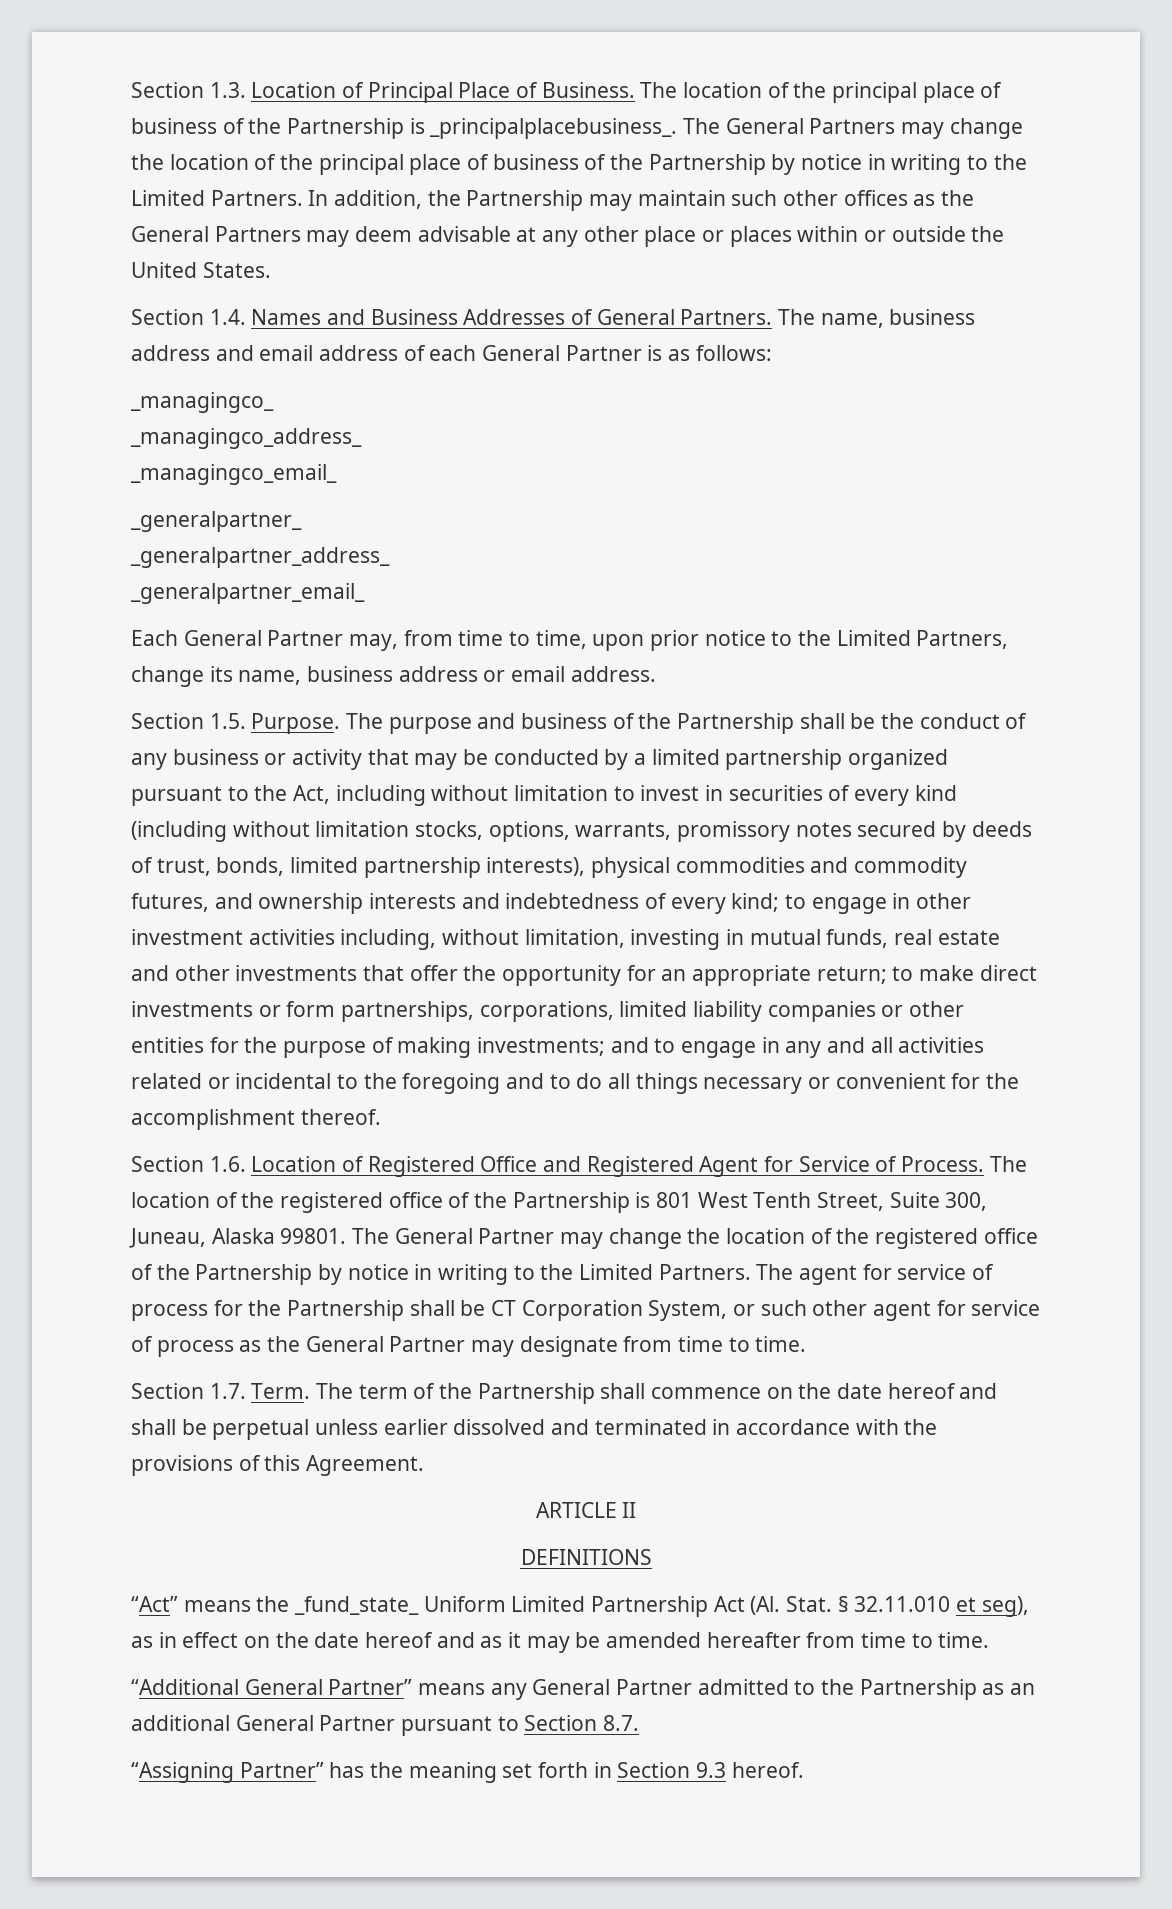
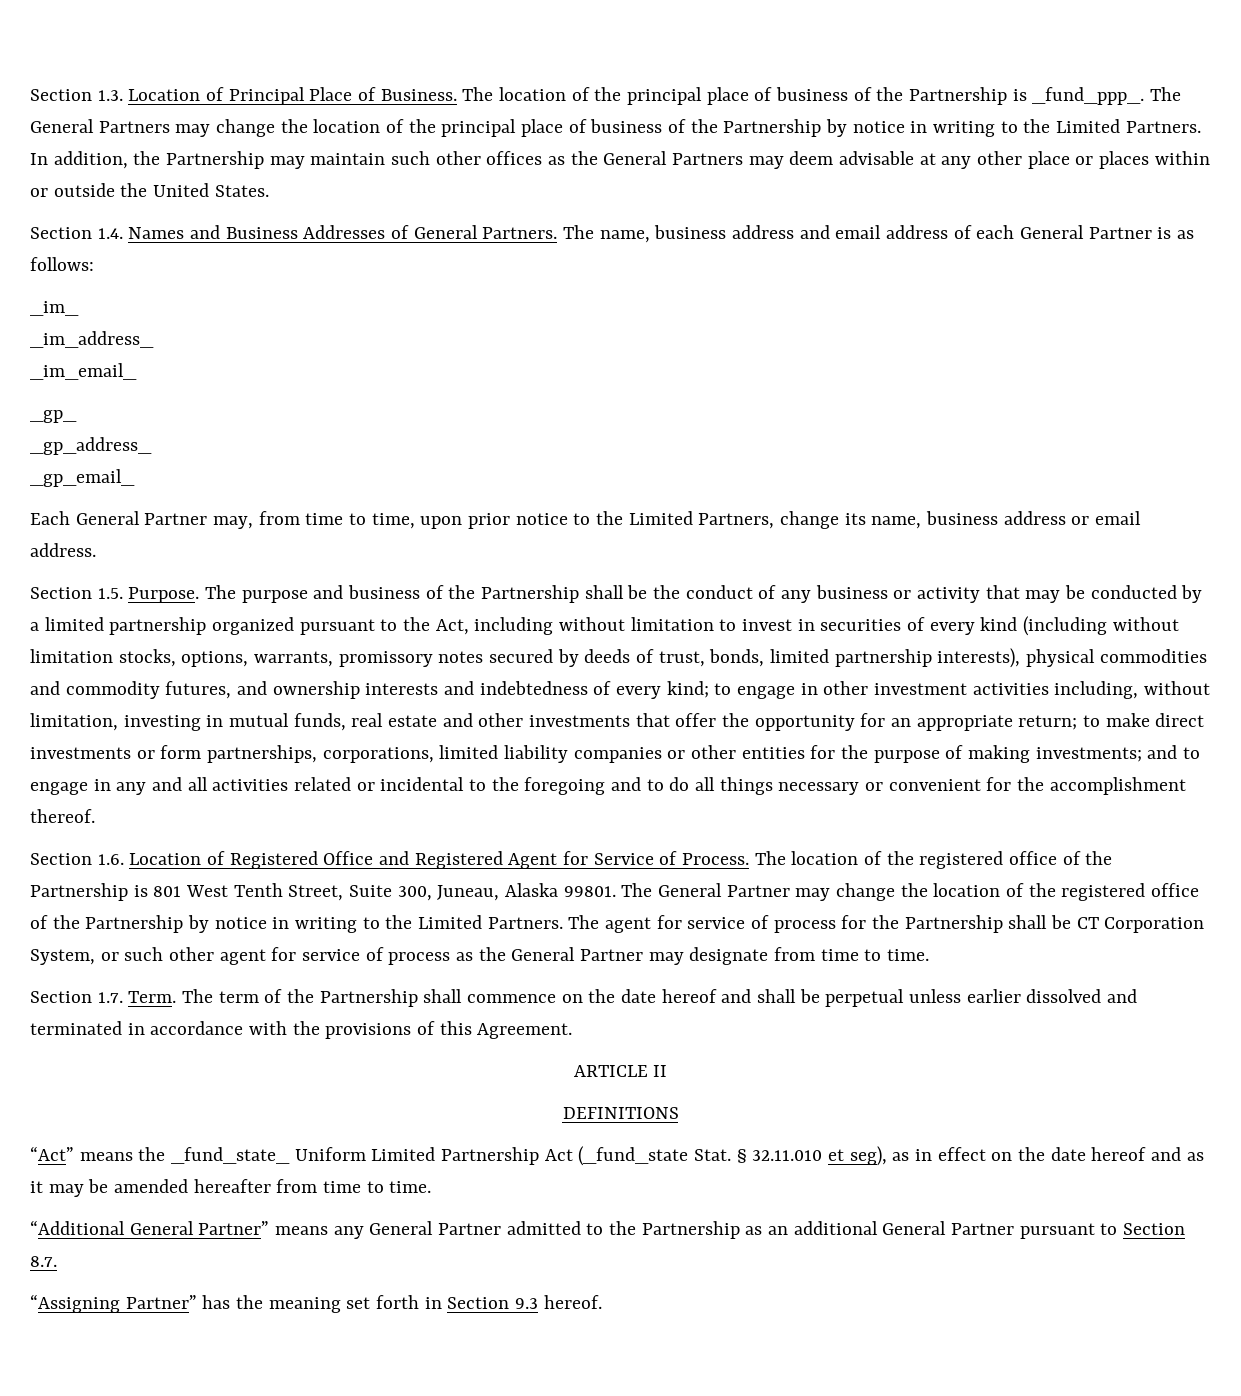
- The location of the principal place of business of the Partnership is _principalplacebusiness_.
+ The location of the principal place of business of the Partnership is _fund_ppp_.
- _managingco_
- _managingco_address_
- _managingco_email_
- _generalpartner_
- _generalpartner_address_
- _generalpartner_email_
+ _im_
+ _im_address_
+ _im_email_
+ _gp_
+ _gp_address_
+ _gp_email_
- “Act” means the _fund_state_ Uniform Limited Partnership Act (Al. Stat.
+ “Act” means the _fund_state_ Uniform Limited Partnership Act (_fund_state Stat.

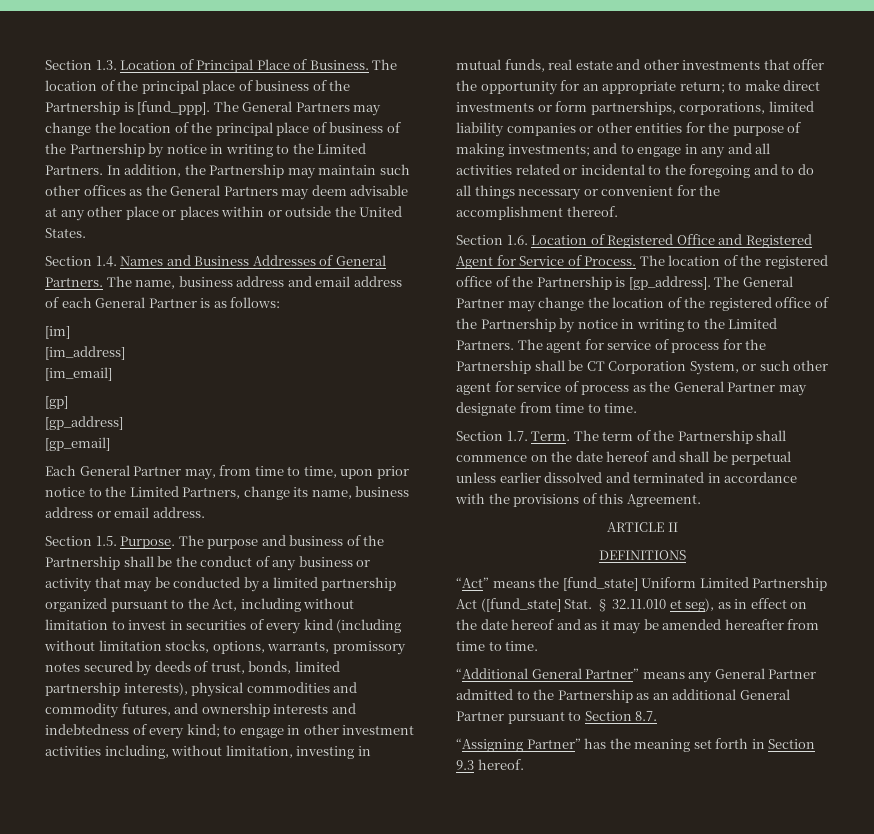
- The location of the principal place of business of the Partnership is _fund_ppp_.
+ The location of the principal place of business of the Partnership is [fund_ppp].
- _im_
- _im_address_
- _im_email_
- _gp_
- _gp_address_
- _gp_email_
+ [im]
+ [im_address]
+ [im_email]
+ [gp]
+ [gp_address]
+ [gp_email]
- The location of the registered office of the Partnership is 801 West Tenth Street, Suite 300, Juneau, Alaska 99801.
+ The location of the registered office of the Partnership is [gp_address].
- “Act” means the _fund_state_ Uniform Limited Partnership Act (_fund_state Stat.
+ “Act” means the [fund_state] Uniform Limited Partnership Act ([fund_state] Stat.

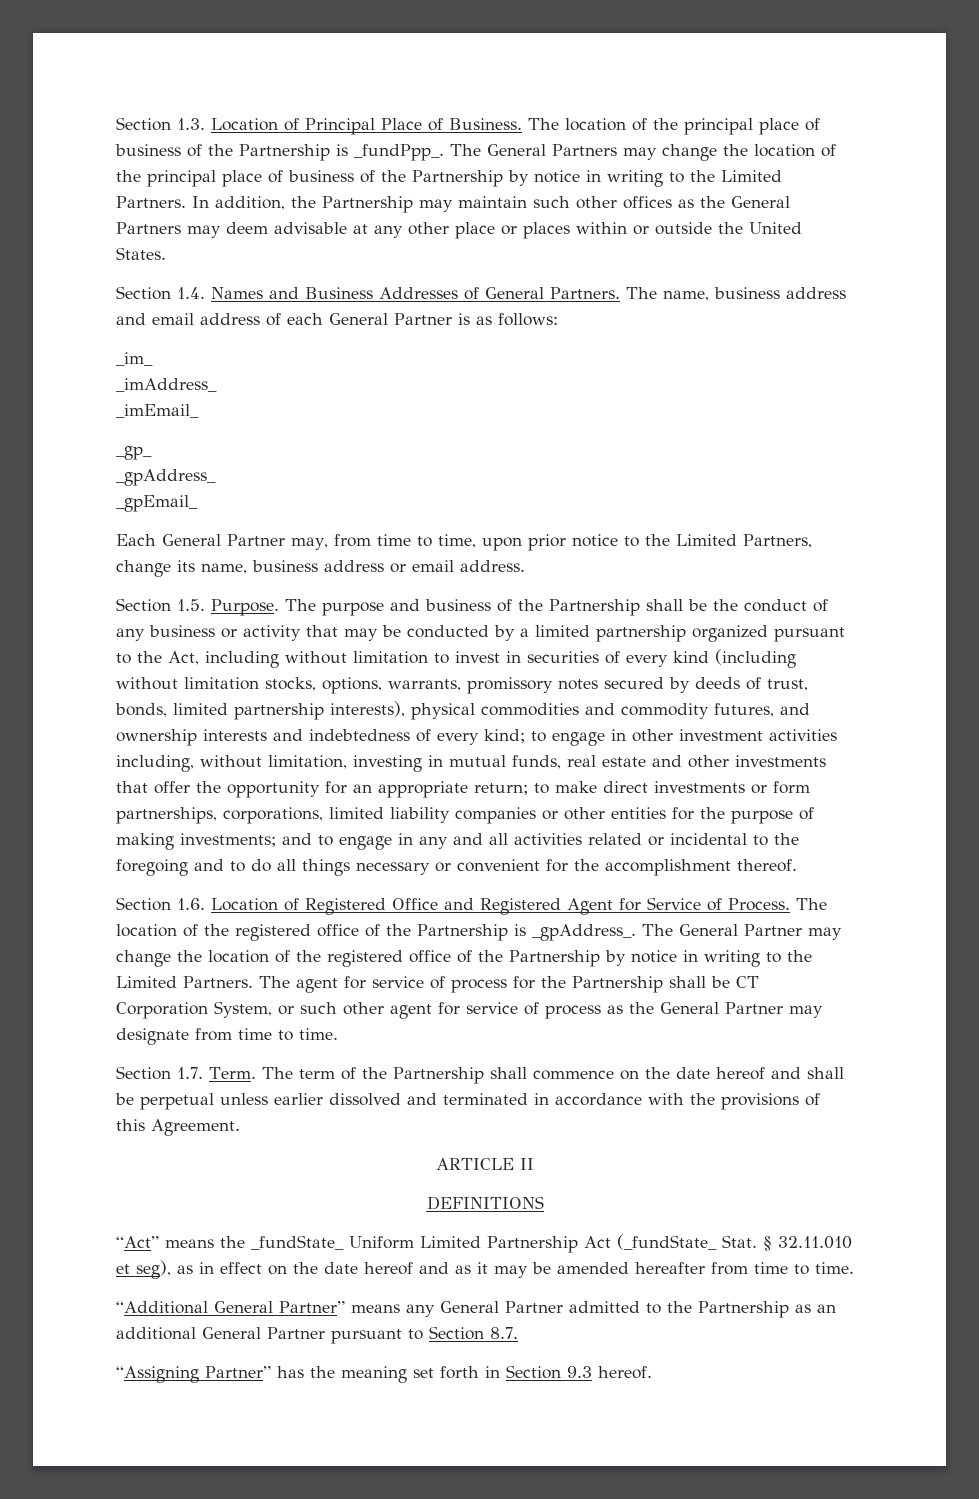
- The location of the principal place of business of the Partnership is [fund_ppp].
+ The location of the principal place of business of the Partnership is _fundPpp_.
- [im]
- [im_address]
- [im_email]
- [gp]
- [gp_address]
- [gp_email]
+ _im_
+ _imAddress_
+ _imEmail_
+ _gp_
+ _gpAddress_
+ _gpEmail_
- The location of the registered office of the Partnership is [gp_address].
+ The location of the registered office of the Partnership is _gpAddress_.
- “Act” means the [fund_state] Uniform Limited Partnership Act ([fund_state] Stat.
+ “Act” means the _fundState_ Uniform Limited Partnership Act (_fundState_ Stat.

